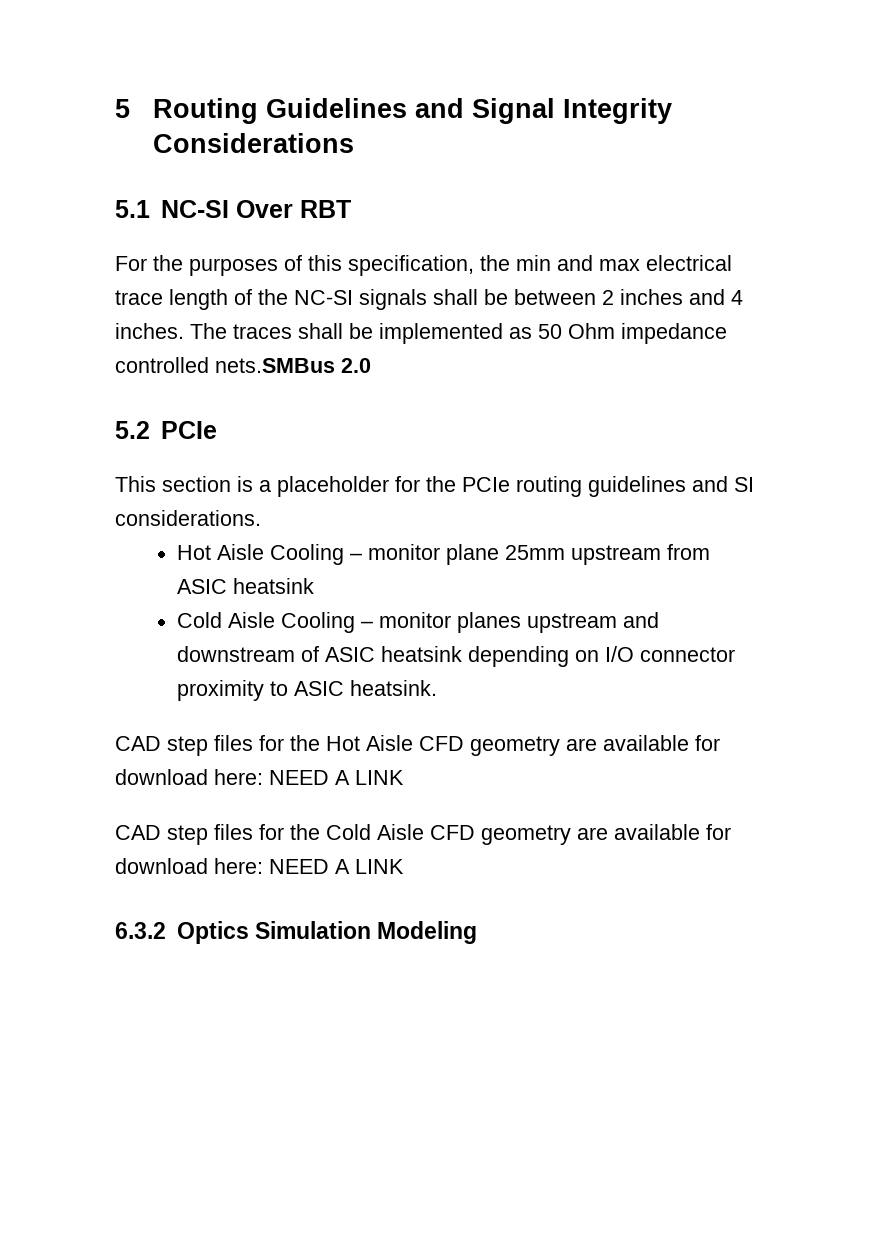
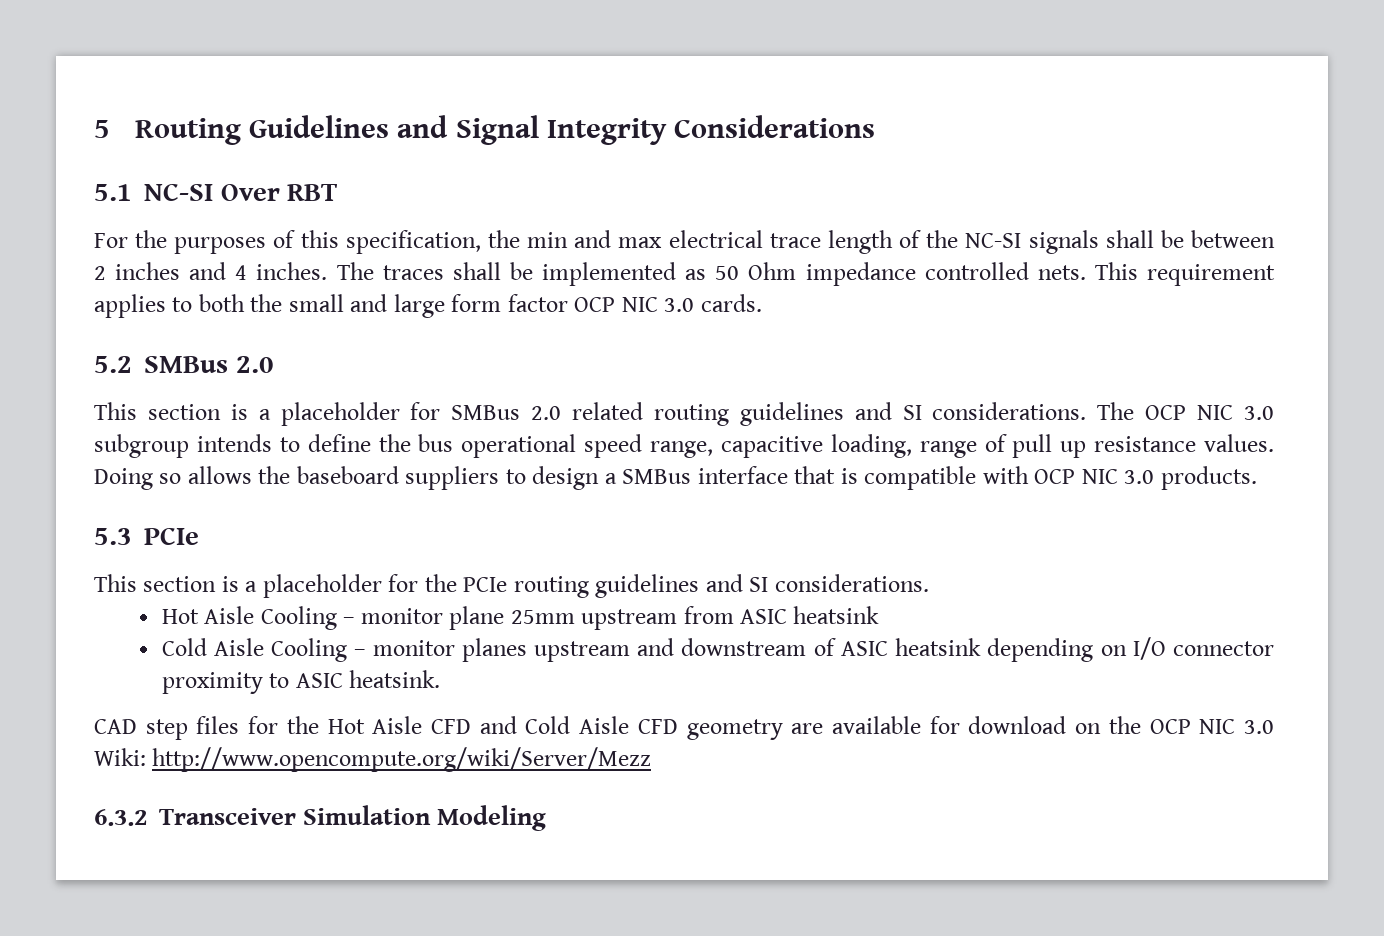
- The traces shall be implemented as 50 Ohm impedance controlled nets.SMBus 2.0
- 5.2 PCIe
+ The traces shall be implemented as 50 Ohm impedance controlled nets. This requirement applies to both the small and large form factor OCP NIC 3.0 cards.
+ 5.2 SMBus 2.0
+ This section is a placeholder for SMBus 2.0 related routing guidelines and SI considerations. The OCP NIC 3.0 subgroup intends to define the bus operational speed range, capacitive loading, range of pull up resistance values. Doing so allows the baseboard suppliers to design a SMBus interface that is compatible with OCP NIC 3.0 products.
+ 5.3 PCIe
- CAD step files for the Hot Aisle CFD geometry are available for download here: NEED A LINK
- CAD step files for the Cold Aisle CFD geometry are available for download here: NEED A LINK
+ CAD step files for the Hot Aisle CFD and Cold Aisle CFD geometry are available for download on the OCP NIC 3.0 Wiki: http://www.opencompute.org/wiki/Server/Mezz
- 6.3.2 Optics Simulation Modeling
+ 6.3.2 Transceiver Simulation Modeling

